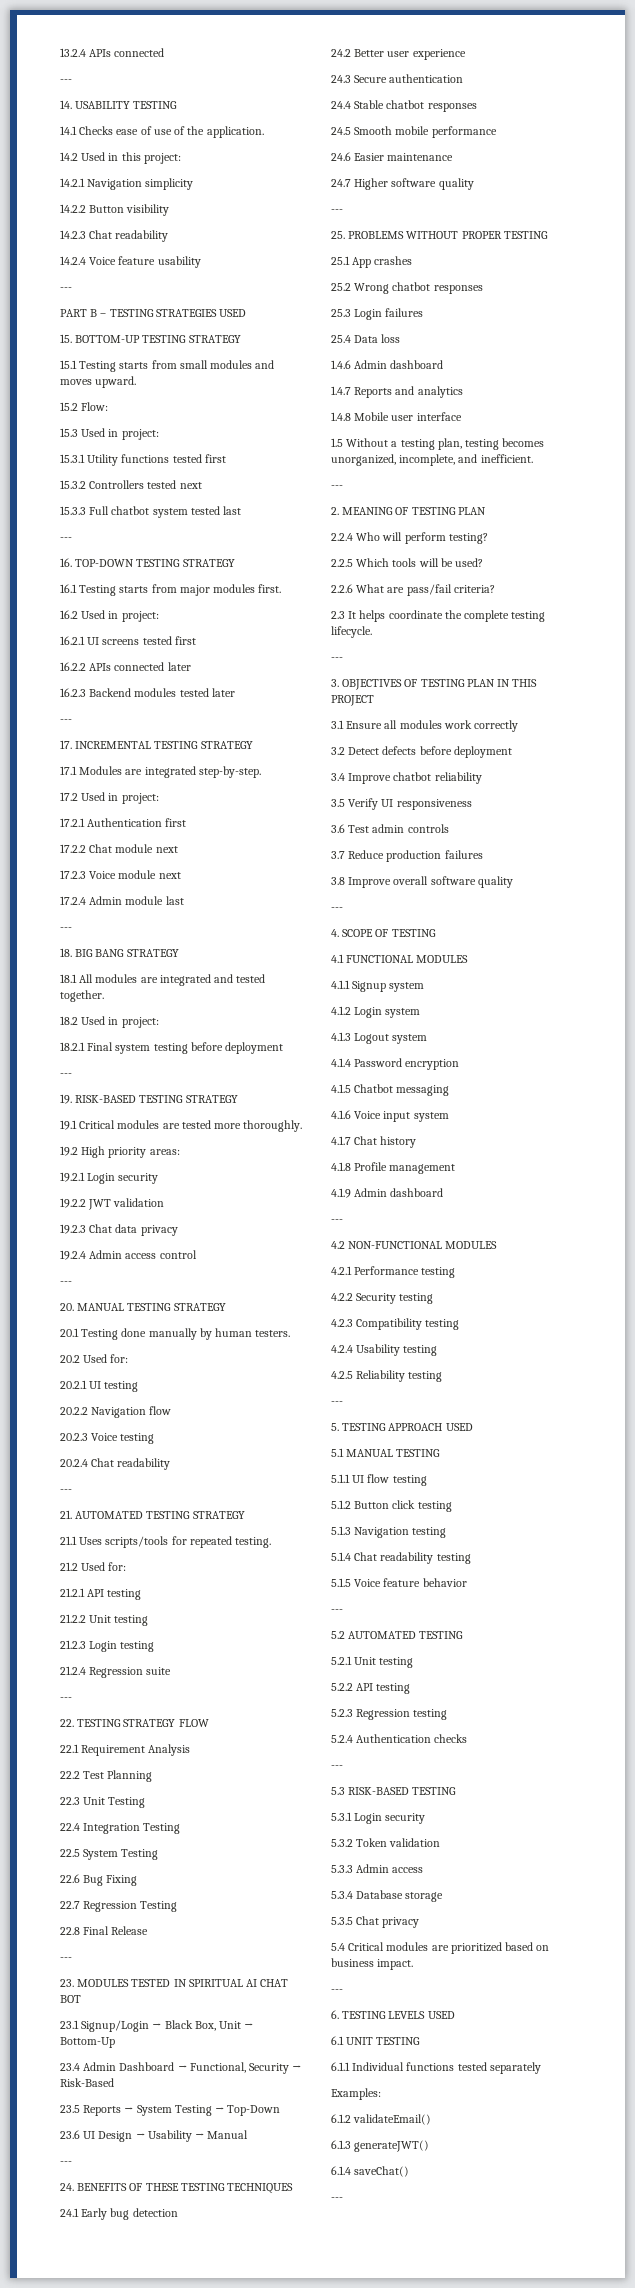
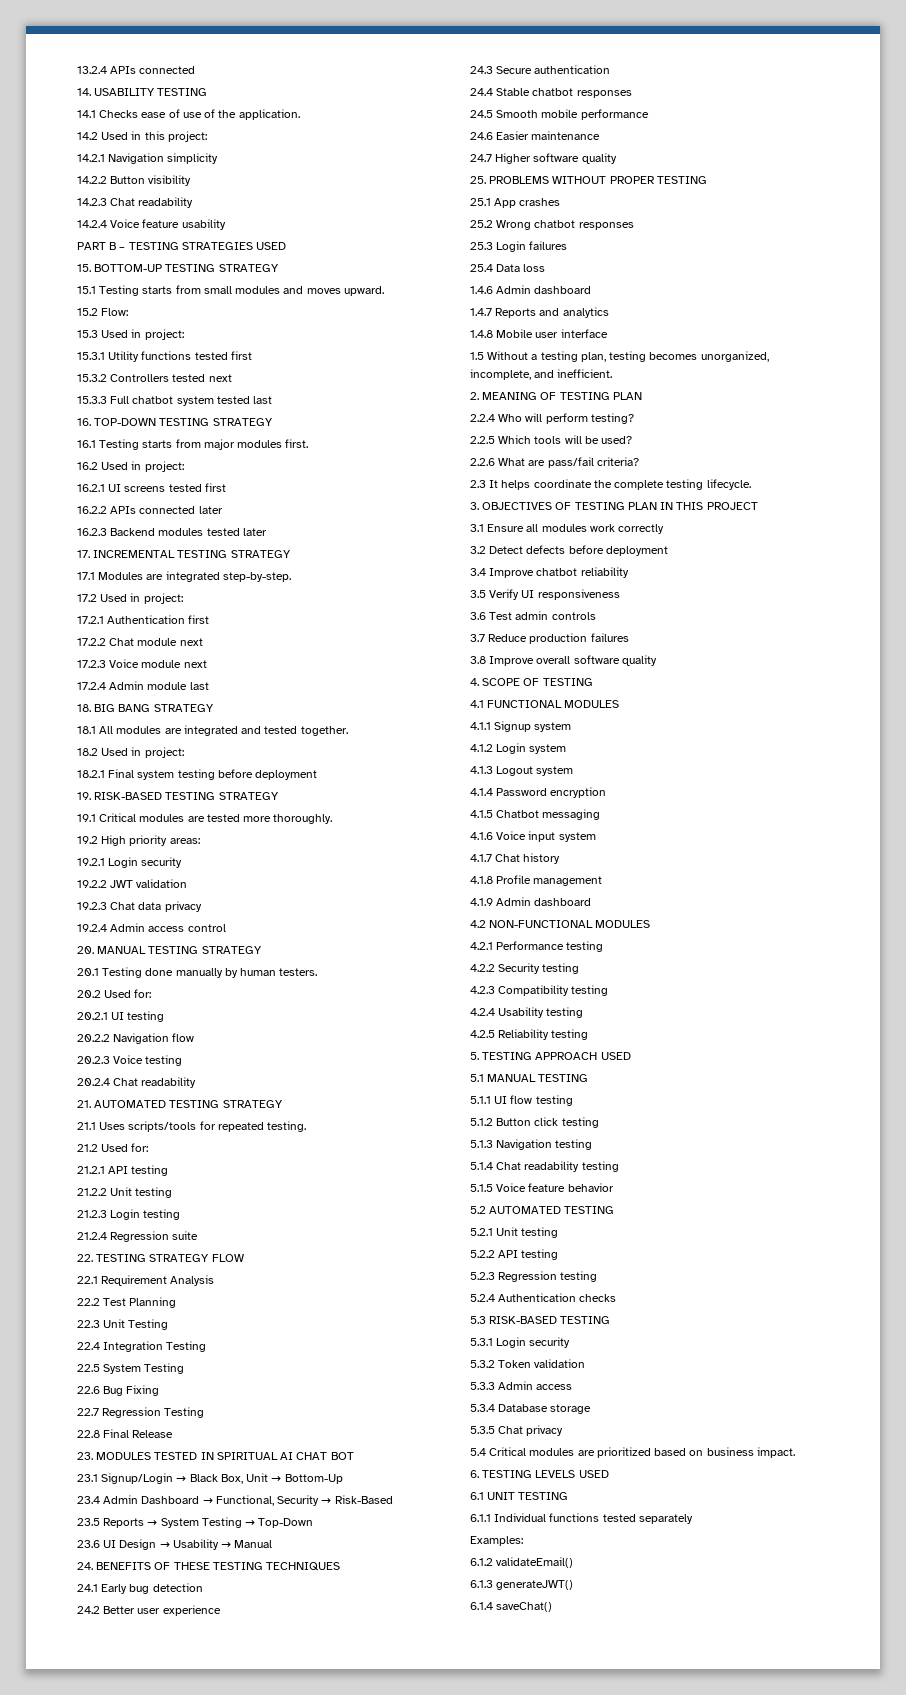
  13.2.4 APIs connected
- ---
  14.2.4 Voice feature usability
- ---
  15.3.3 Full chatbot system tested last
- ---
  16.2.3 Backend modules tested later
- ---
  17.2.4 Admin module last
- ---
  18.2.1 Final system testing before deployment
- ---
  19.2.4 Admin access control
- ---
  20.2.4 Chat readability
- ---
  21.2.4 Regression suite
- ---
  22.8 Final Release
- ---
  23.6 UI Design → Usability → Manual
- ---
  24.7 Higher software quality
- ---
  1.5 Without a testing plan, testing becomes unorganized, incomplete, and inefficient.
- ---
  2.3 It helps coordinate the complete testing lifecycle.
- ---
  3.8 Improve overall software quality
- ---
  4.1.9 Admin dashboard
- ---
  4.2.5 Reliability testing
- ---
  5.1.5 Voice feature behavior
- ---
  5.2.4 Authentication checks
- ---
  5.4 Critical modules are prioritized based on business impact.
- ---
  6.1.4 saveChat()
- ---

